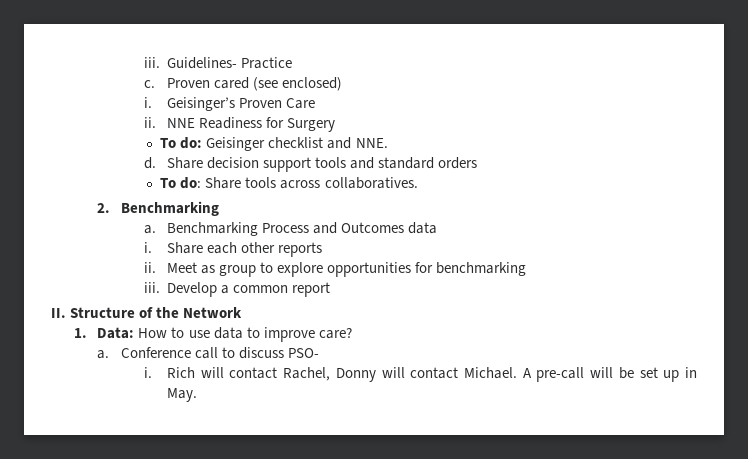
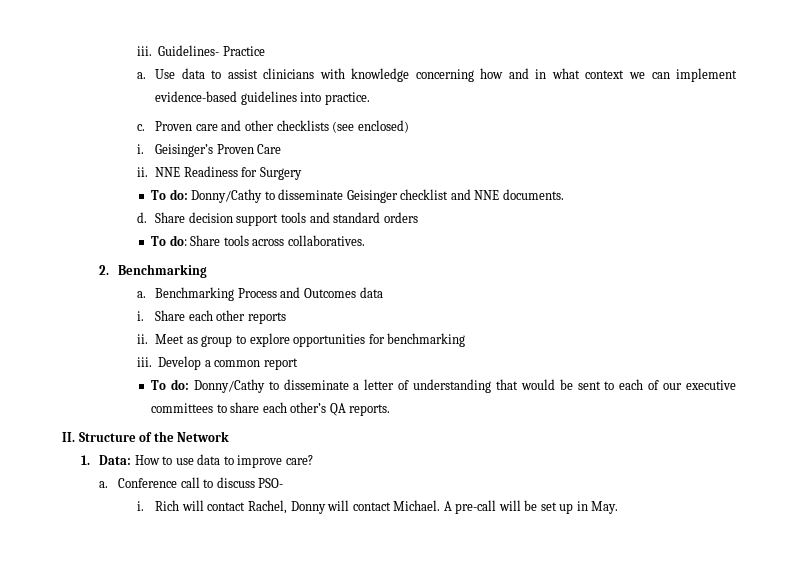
- c. Proven cared (see enclosed)
+ a. Use data to assist clinicians with knowledge concerning how and in what context we can implement evidence-based guidelines into practice.
+ c. Proven care and other checklists (see enclosed)
- To do: Geisinger checklist and NNE.
+ To do: Donny/Cathy to disseminate Geisinger checklist and NNE documents.
+ To do: Donny/Cathy to disseminate a letter of understanding that would be sent to each of our executive committees to share each other’s QA reports.

